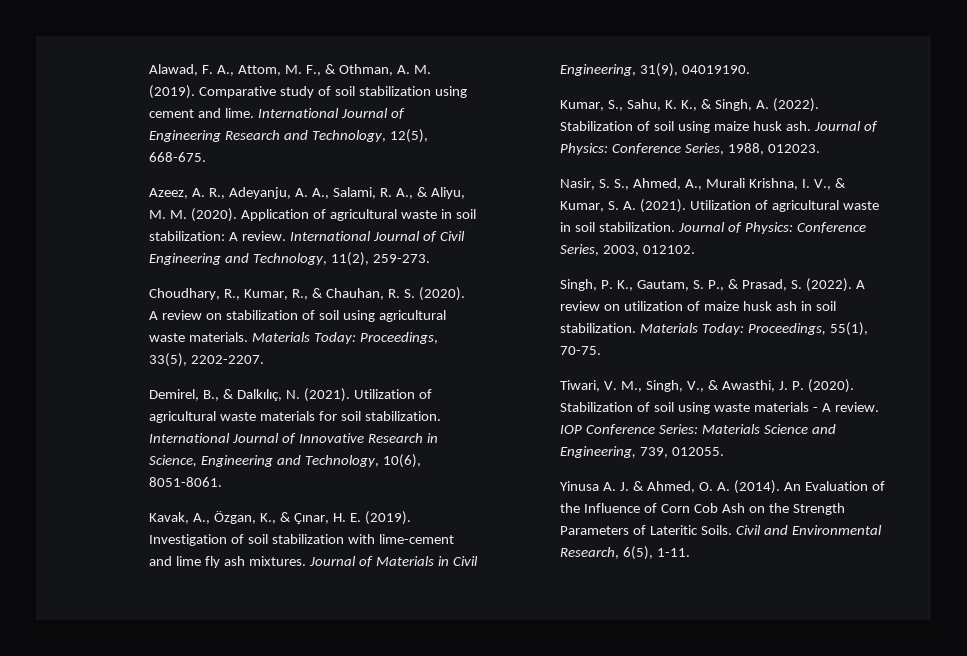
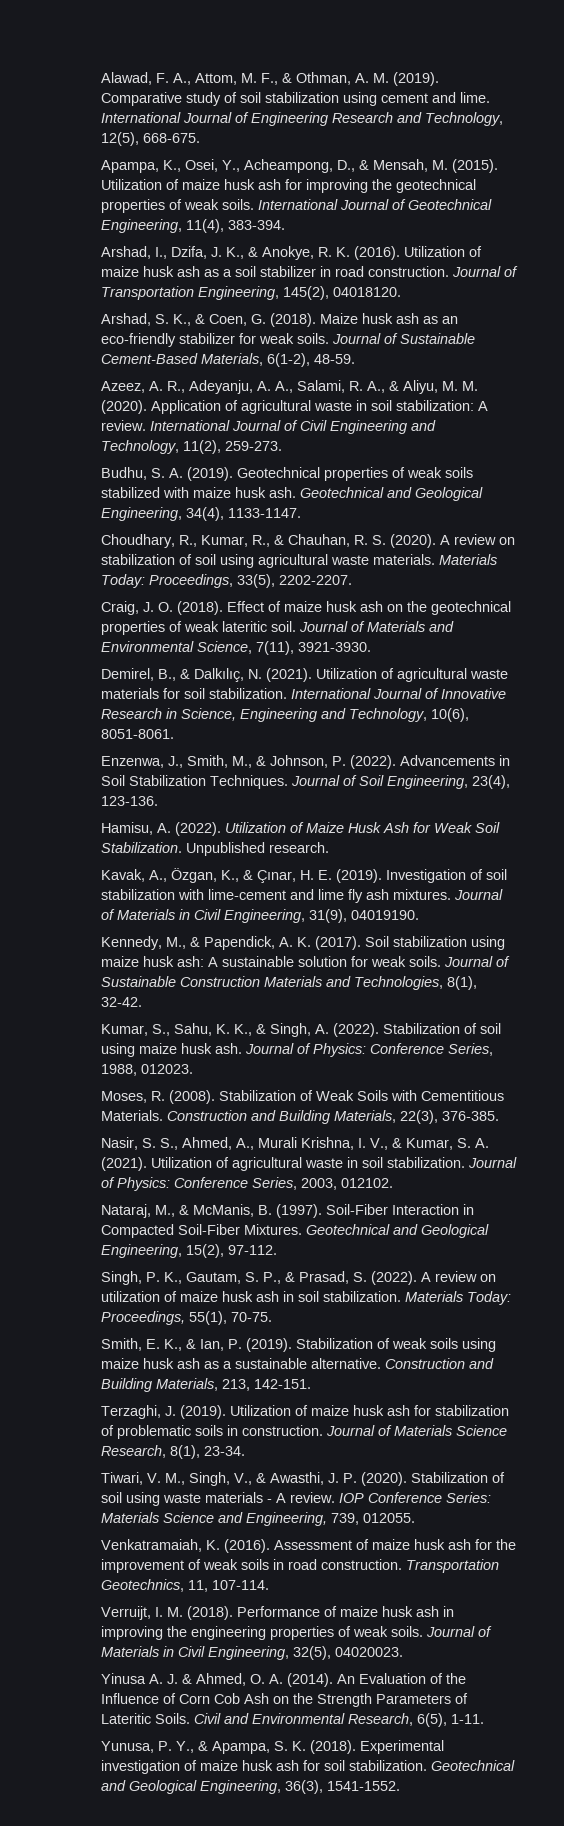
+ Apampa, K., Osei, Y., Acheampong, D., & Mensah, M. (2015). Utilization of maize husk ash for improving the geotechnical properties of weak soils. International Journal of Geotechnical Engineering, 11(4), 383-394.
+ Arshad, I., Dzifa, J. K., & Anokye, R. K. (2016). Utilization of maize husk ash as a soil stabilizer in road construction. Journal of Transportation Engineering, 145(2), 04018120.
+ Arshad, S. K., & Coen, G. (2018). Maize husk ash as an eco-friendly stabilizer for weak soils. Journal of Sustainable Cement-Based Materials, 6(1-2), 48-59.
+ Budhu, S. A. (2019). Geotechnical properties of weak soils stabilized with maize husk ash. Geotechnical and Geological Engineering, 34(4), 1133-1147.
+ Craig, J. O. (2018). Effect of maize husk ash on the geotechnical properties of weak lateritic soil. Journal of Materials and Environmental Science, 7(11), 3921-3930.
+ Enzenwa, J., Smith, M., & Johnson, P. (2022). Advancements in Soil Stabilization Techniques. Journal of Soil Engineering, 23(4), 123-136.
+ Hamisu, A. (2022). Utilization of Maize Husk Ash for Weak Soil Stabilization. Unpublished research.
+ Kennedy, M., & Papendick, A. K. (2017). Soil stabilization using maize husk ash: A sustainable solution for weak soils. Journal of Sustainable Construction Materials and Technologies, 8(1), 32-42.
+ Moses, R. (2008). Stabilization of Weak Soils with Cementitious Materials. Construction and Building Materials, 22(3), 376-385.
+ Nataraj, M., & McManis, B. (1997). Soil-Fiber Interaction in Compacted Soil-Fiber Mixtures. Geotechnical and Geological Engineering, 15(2), 97-112.
+ Smith, E. K., & Ian, P. (2019). Stabilization of weak soils using maize husk ash as a sustainable alternative. Construction and Building Materials, 213, 142-151.
+ Terzaghi, J. (2019). Utilization of maize husk ash for stabilization of problematic soils in construction. Journal of Materials Science Research, 8(1), 23-34.
+ Venkatramaiah, K. (2016). Assessment of maize husk ash for the improvement of weak soils in road construction. Transportation Geotechnics, 11, 107-114.
+ Verruijt, I. M. (2018). Performance of maize husk ash in improving the engineering properties of weak soils. Journal of Materials in Civil Engineering, 32(5), 04020023.
+ Yunusa, P. Y., & Apampa, S. K. (2018). Experimental investigation of maize husk ash for soil stabilization. Geotechnical and Geological Engineering, 36(3), 1541-1552.

